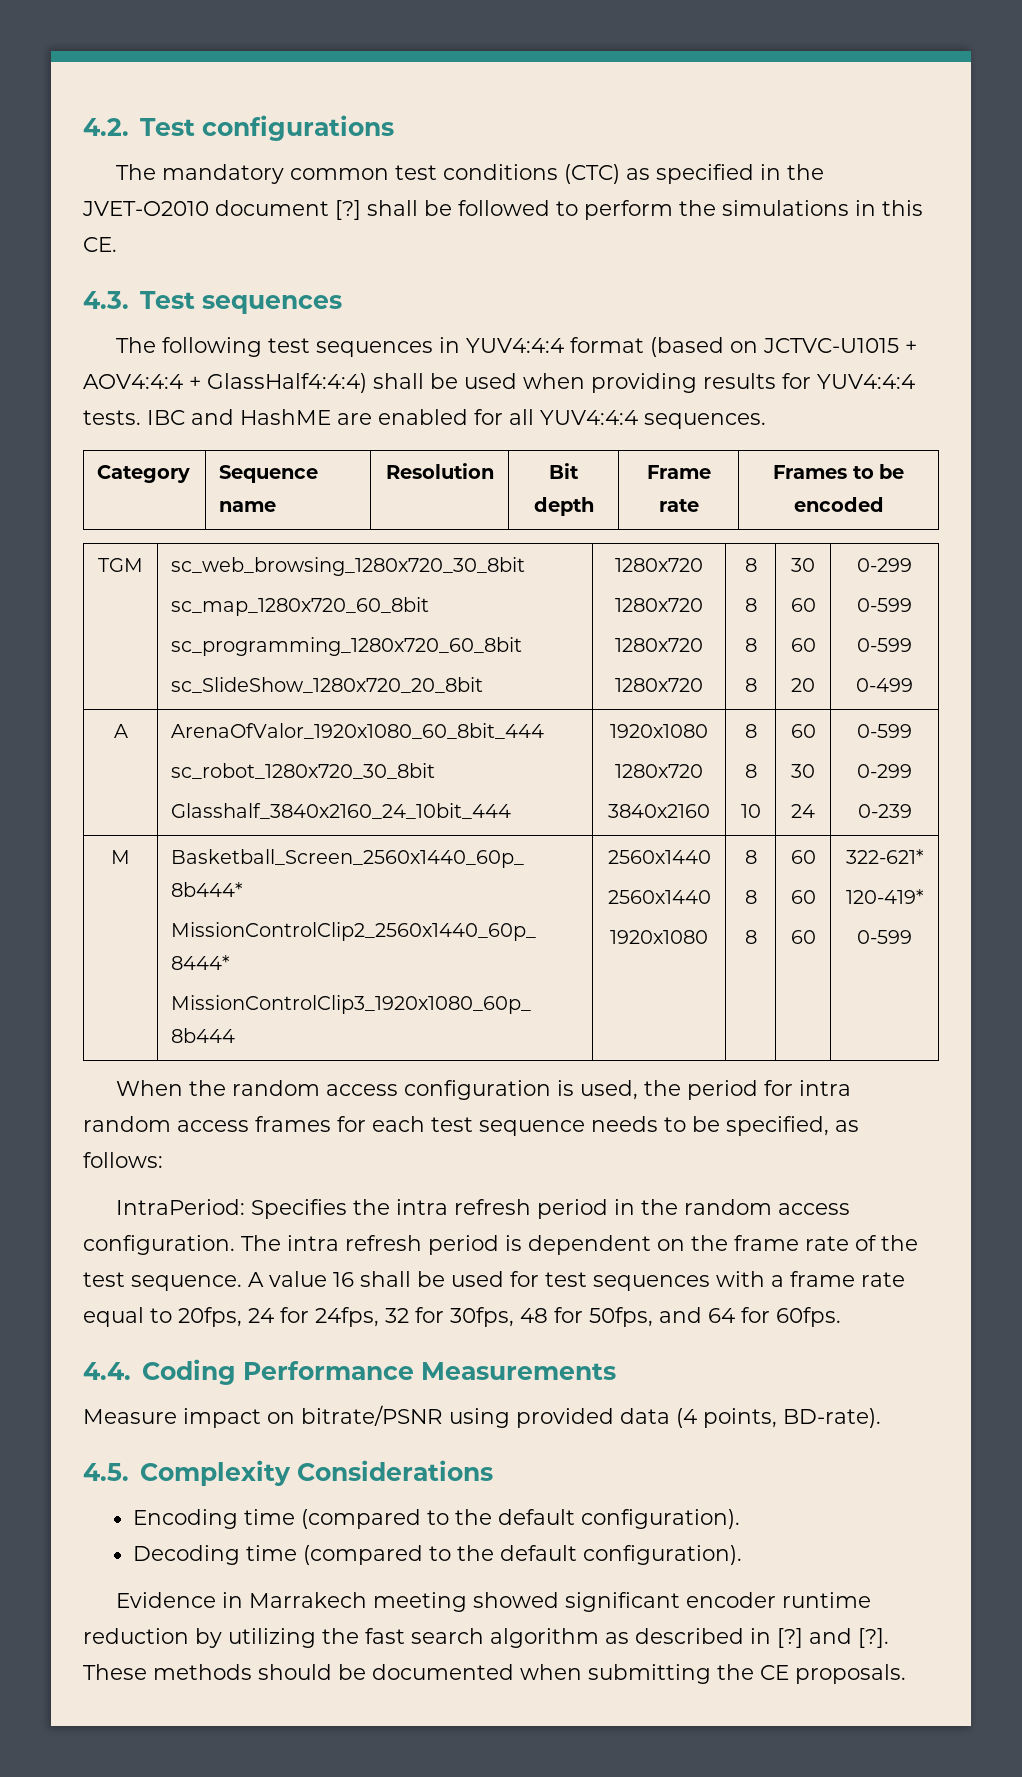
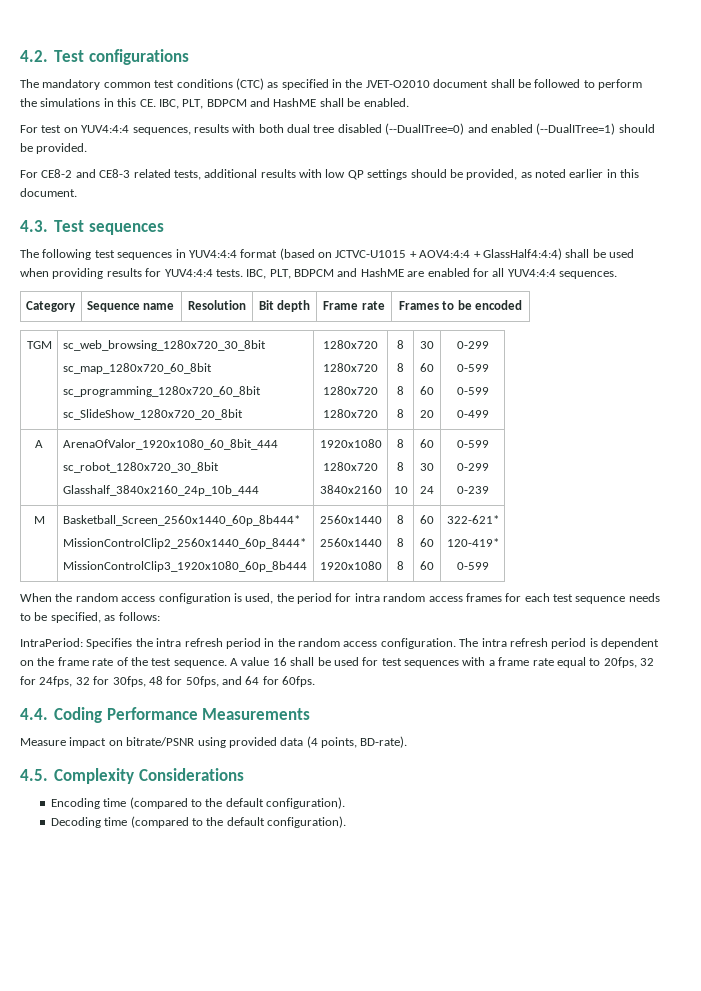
- The mandatory common test conditions (CTC) as specified in the JVET-O2010 document [?] shall be followed to perform the simulations in this CE.
+ The mandatory common test conditions (CTC) as specified in the JVET-O2010 document shall be followed to perform the simulations in this CE. IBC, PLT, BDPCM and HashME shall be enabled.
+ For test on YUV4:4:4 sequences, results with both dual tree disabled (--DualITree=0) and enabled (--DualITree=1) should be provided.
+ For CE8-2 and CE8-3 related tests, additional results with low QP settings should be provided, as noted earlier in this document.
- IBC and HashME are enabled for all YUV4:4:4 sequences.
+ IBC, PLT, BDPCM and HashME are enabled for all YUV4:4:4 sequences.
  A | ArenaOfValor_1920x1080_60_8bit_444
  sc_robot_1280x720_30_8bit
- Glasshalf_3840x2160_24_10bit_444 | 1920x1080
+ Glasshalf_3840x2160_24p_10b_444 | 1920x1080
- A value 16 shall be used for test sequences with a frame rate equal to 20fps, 24 for 24fps, 32 for 30fps, 48 for 50fps, and 64 for 60fps.
+ A value 16 shall be used for test sequences with a frame rate equal to 20fps, 32 for 24fps, 32 for 30fps, 48 for 50fps, and 64 for 60fps.
- Evidence in Marrakech meeting showed significant encoder runtime reduction by utilizing the fast search algorithm as described in [?] and [?]. These methods should be documented when submitting the CE proposals.

